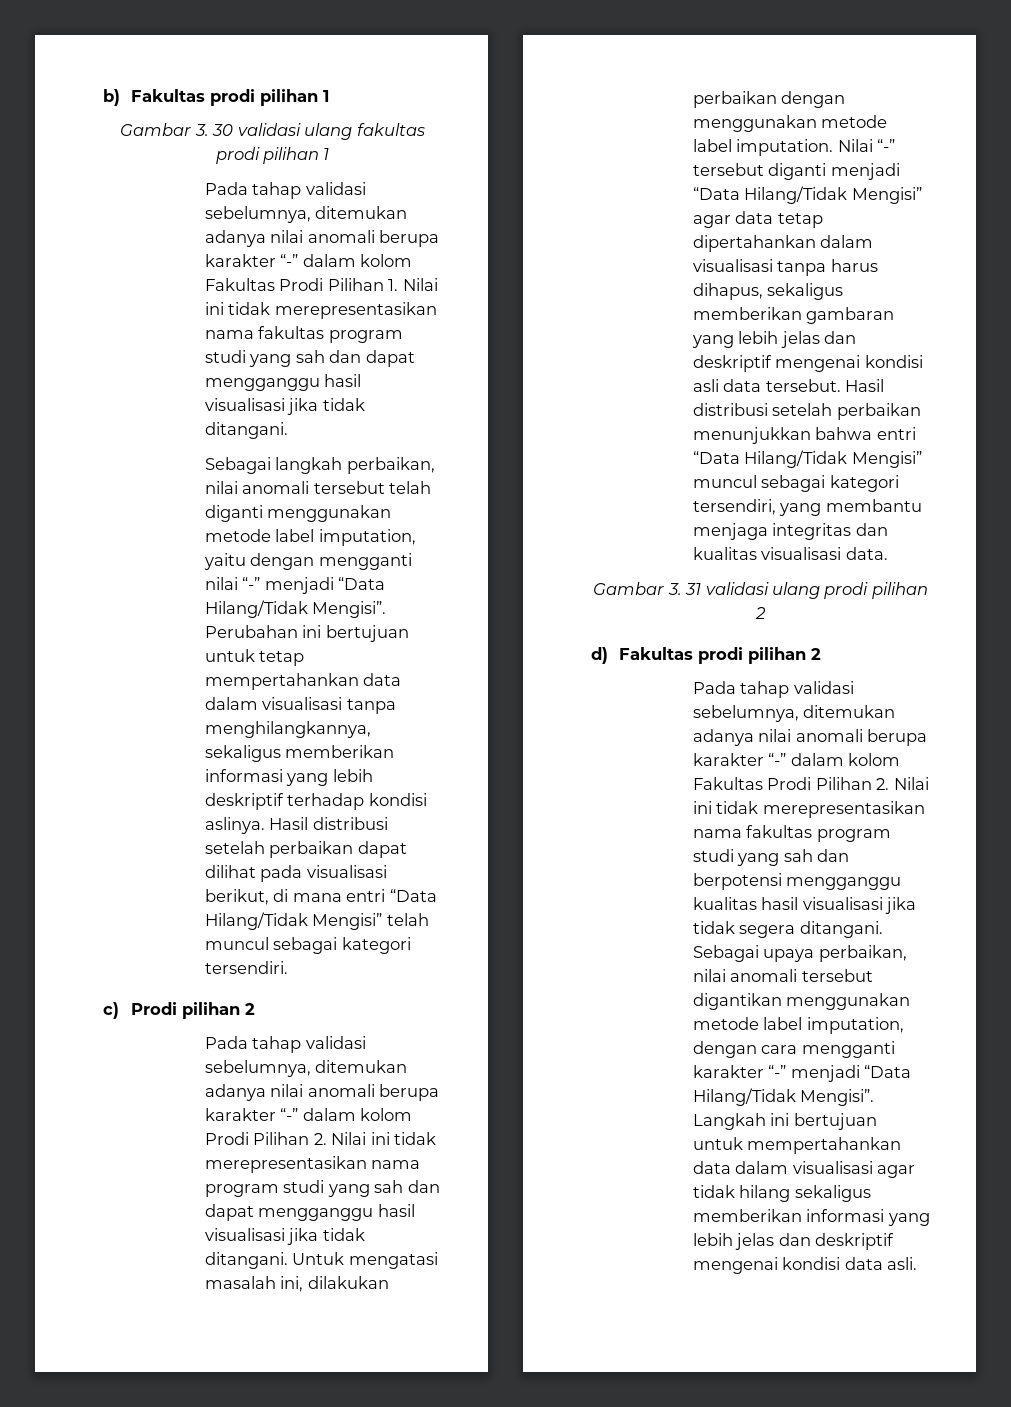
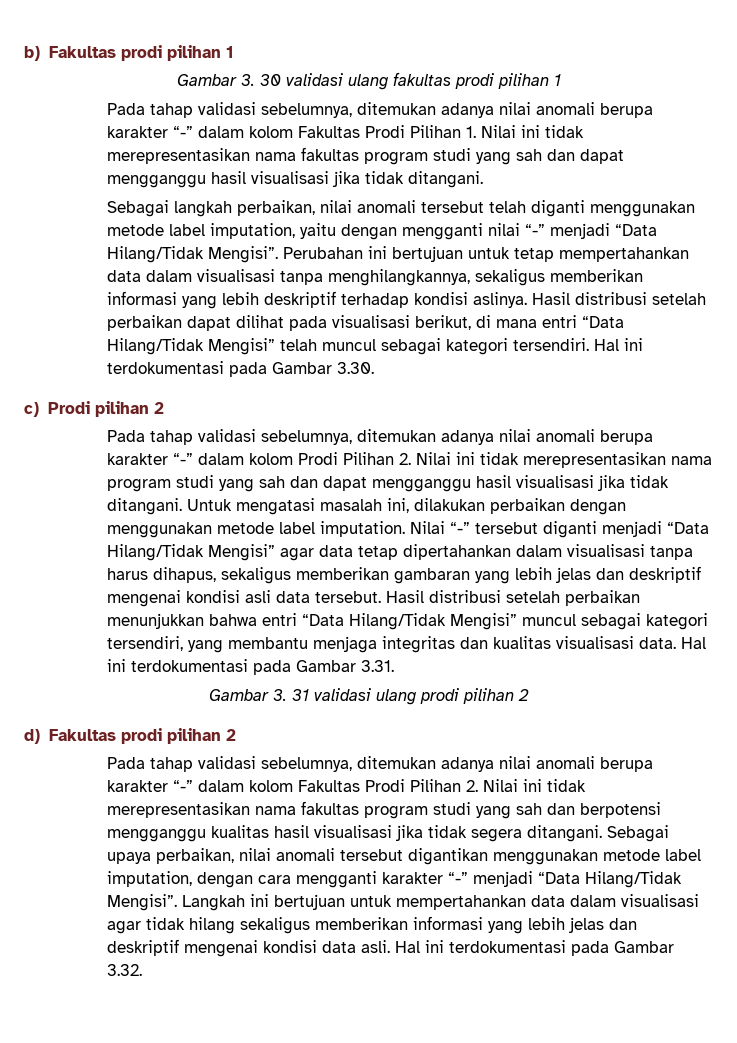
+ Hal ini terdokumentasi pada Gambar 3.30.
+ Hal ini terdokumentasi pada Gambar 3.31.
+ Hal ini terdokumentasi pada Gambar 3.32.

